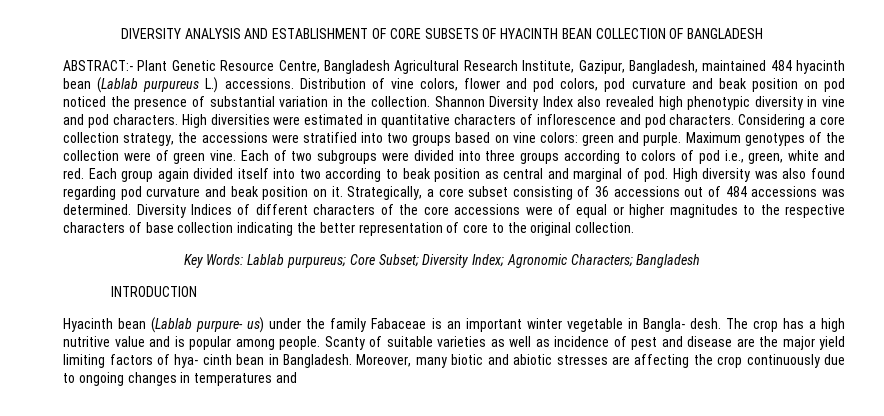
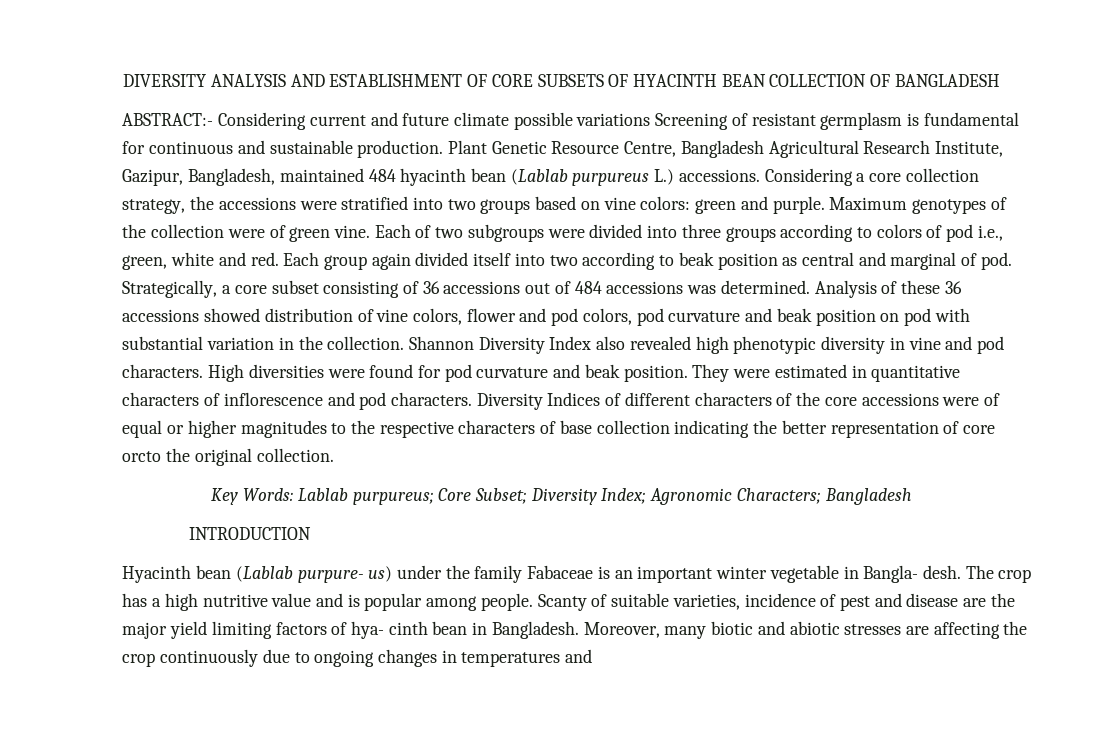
- ABSTRACT:- Plant Genetic Resource Centre, Bangladesh Agricultural Research Institute, Gazipur, Bangladesh, maintained 484 hyacinth bean (Lablab purpureus L.) accessions.
+ ABSTRACT:- Considering current and future climate possible variations Screening of resistant germplasm is fundamental for continuous and sustainable production. Plant Genetic Resource Centre, Bangladesh Agricultural Research Institute, Gazipur, Bangladesh, maintained 484 hyacinth bean (Lablab purpureus L.) accessions.
- Distribution of vine colors, flower and pod colors, pod curvature and beak position on pod noticed the presence of substantial variation in the collection. Shannon Diversity Index also revealed high phenotypic diversity in vine and pod characters. High diversities were estimated in quantitative characters of inflorescence and pod characters.
- High diversity was also found regarding pod curvature and beak position on it.
+ Analysis of these 36 accessions showed distribution of vine colors, flower and pod colors, pod curvature and beak position on pod with substantial variation in the collection. Shannon Diversity Index also revealed high phenotypic diversity in vine and pod characters. High diversities were found for pod curvature and beak position. They were estimated in quantitative characters of inflorescence and pod characters.
- Diversity Indices of different characters of the core accessions were of equal or higher magnitudes to the respective characters of base collection indicating the better representation of core to the original collection.
+ Diversity Indices of different characters of the core accessions were of equal or higher magnitudes to the respective characters of base collection indicating the better representation of core orcto the original collection.
- Scanty of suitable varieties as well as incidence of pest and disease are the major yield limiting factors of hya- cinth bean in Bangladesh.
+ Scanty of suitable varieties, incidence of pest and disease are the major yield limiting factors of hya- cinth bean in Bangladesh.

